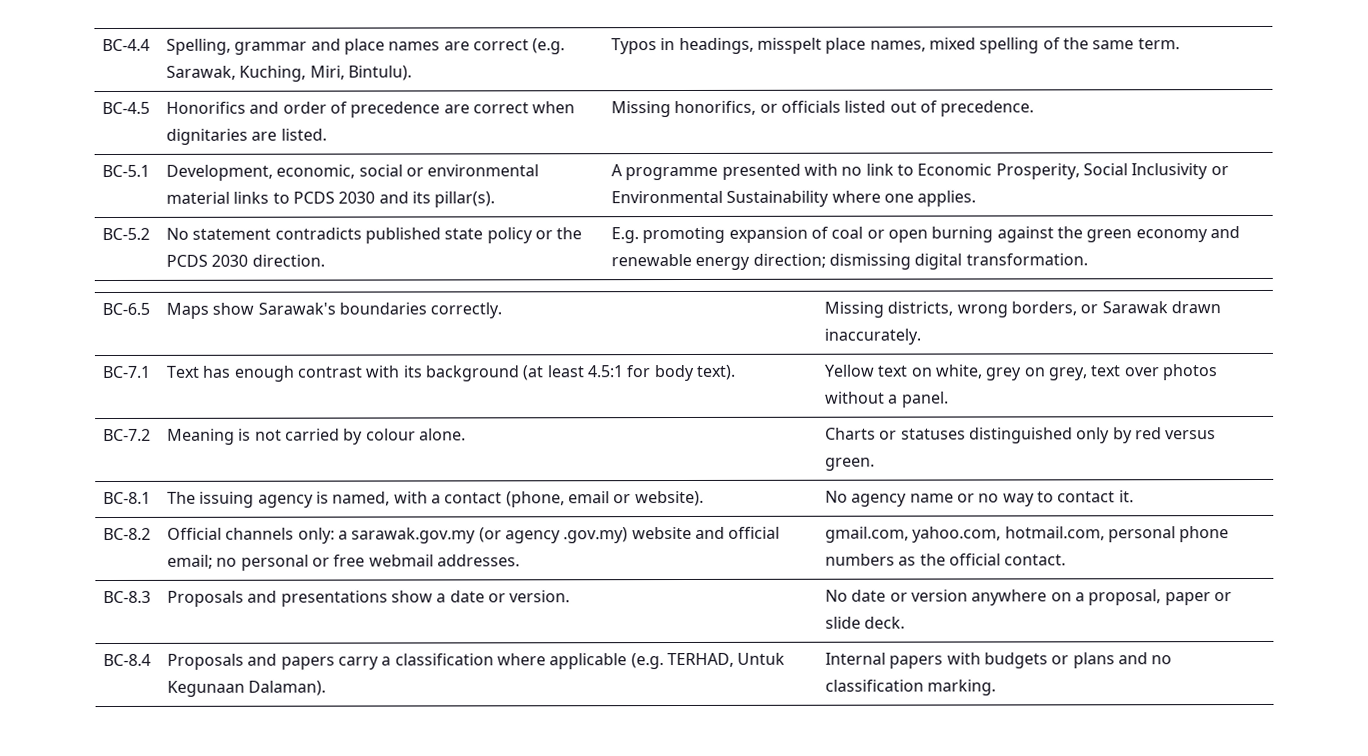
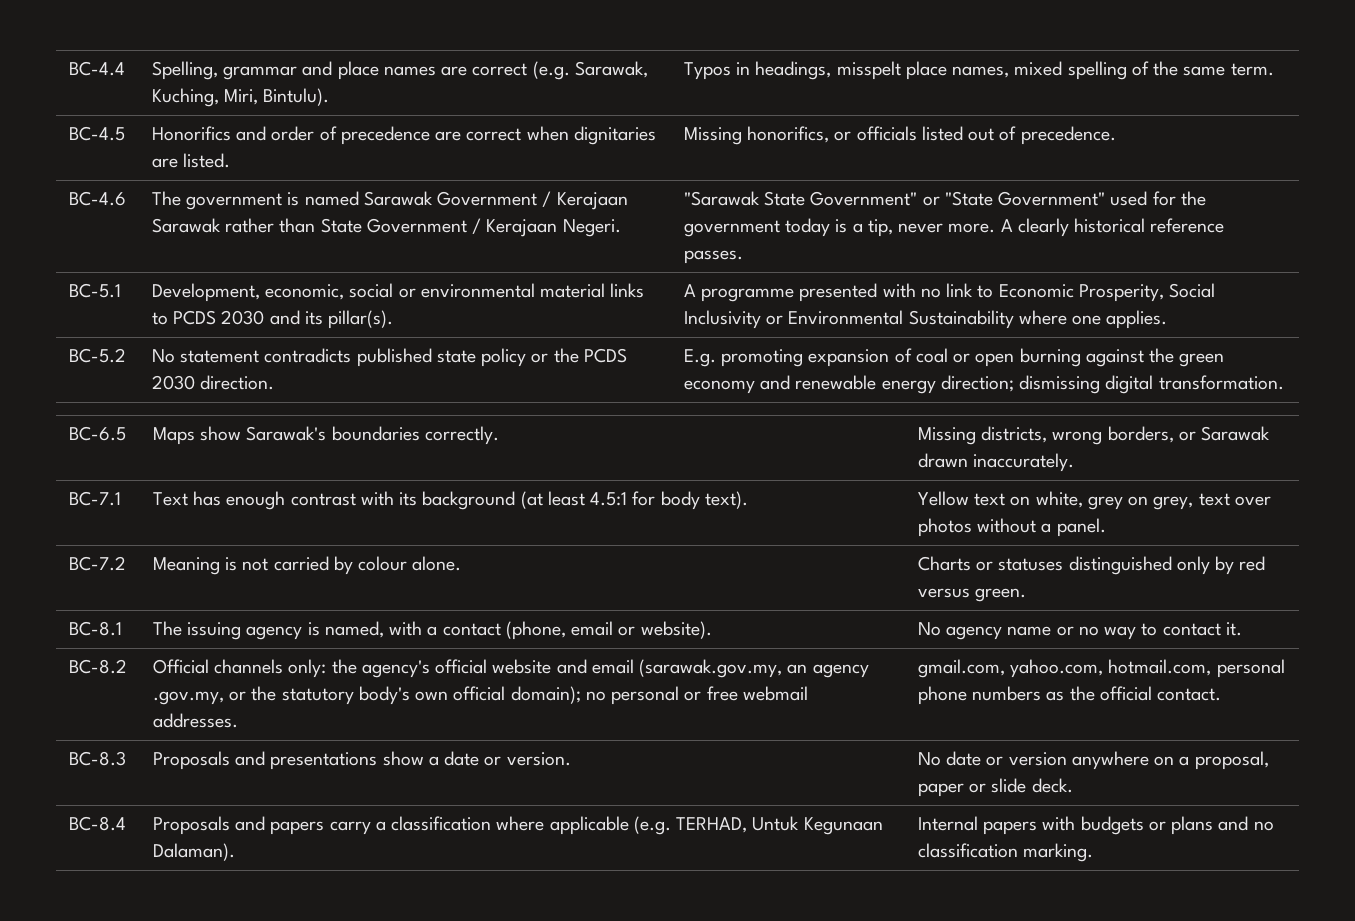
+ BC-4.6 | The government is named Sarawak Government / Kerajaan Sarawak rather than State Government / Kerajaan Negeri. | "Sarawak State Government" or "State Government" used for the government today is a tip, never more. A clearly historical reference passes.
- BC-8.2 | Official channels only: a sarawak.gov.my (or agency .gov.my) website and official email; no personal or free webmail addresses. | gmail.com, yahoo.com, hotmail.com, personal phone numbers as the official contact.
+ BC-8.2 | Official channels only: the agency's official website and email (sarawak.gov.my, an agency .gov.my, or the statutory body's own official domain); no personal or free webmail addresses. | gmail.com, yahoo.com, hotmail.com, personal phone numbers as the official contact.

